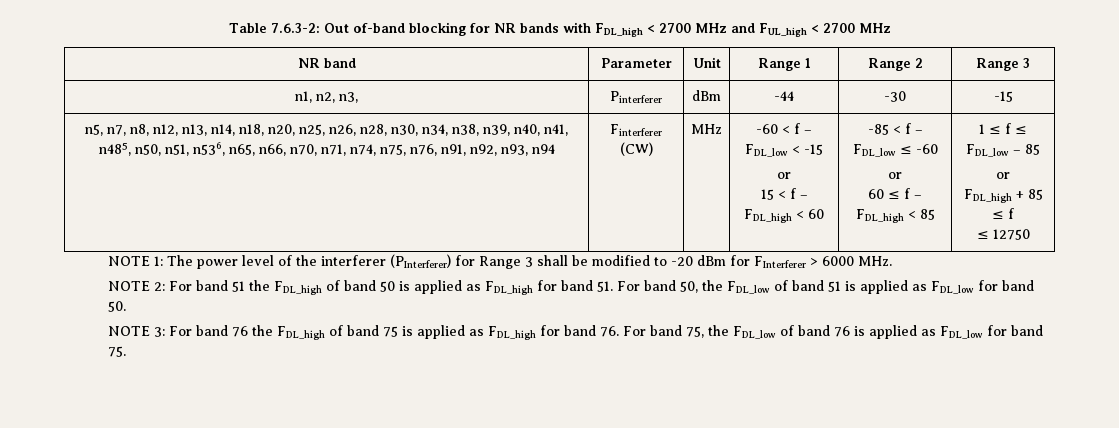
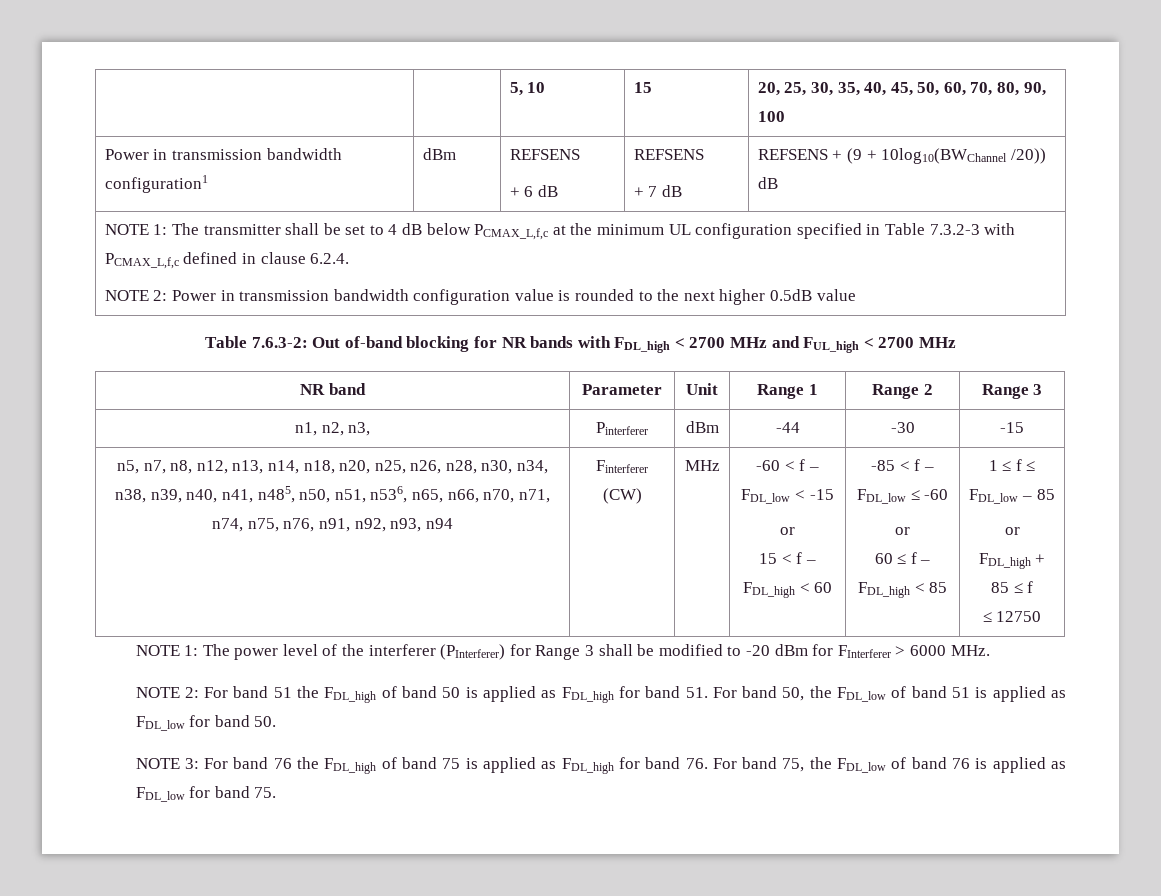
+ | | 5, 10 | 15 | 20, 25, 30, 35, 40, 45, 50, 60, 70, 80, 90, 100
+ Power in transmission bandwidth configuration1 | dBm | REFSENS
+ + 6 dB | REFSENS
+ + 7 dB | REFSENS + (9 + 10log10(BWChannel /20)) dB
+ NOTE 1: The transmitter shall be set to 4 dB below PCMAX_L,f,c at the minimum UL configuration specified in Table 7.3.2-3 with PCMAX_L,f,c defined in clause 6.2.4.
+ NOTE 2: Power in transmission bandwidth configuration value is rounded to the next higher 0.5dB value

